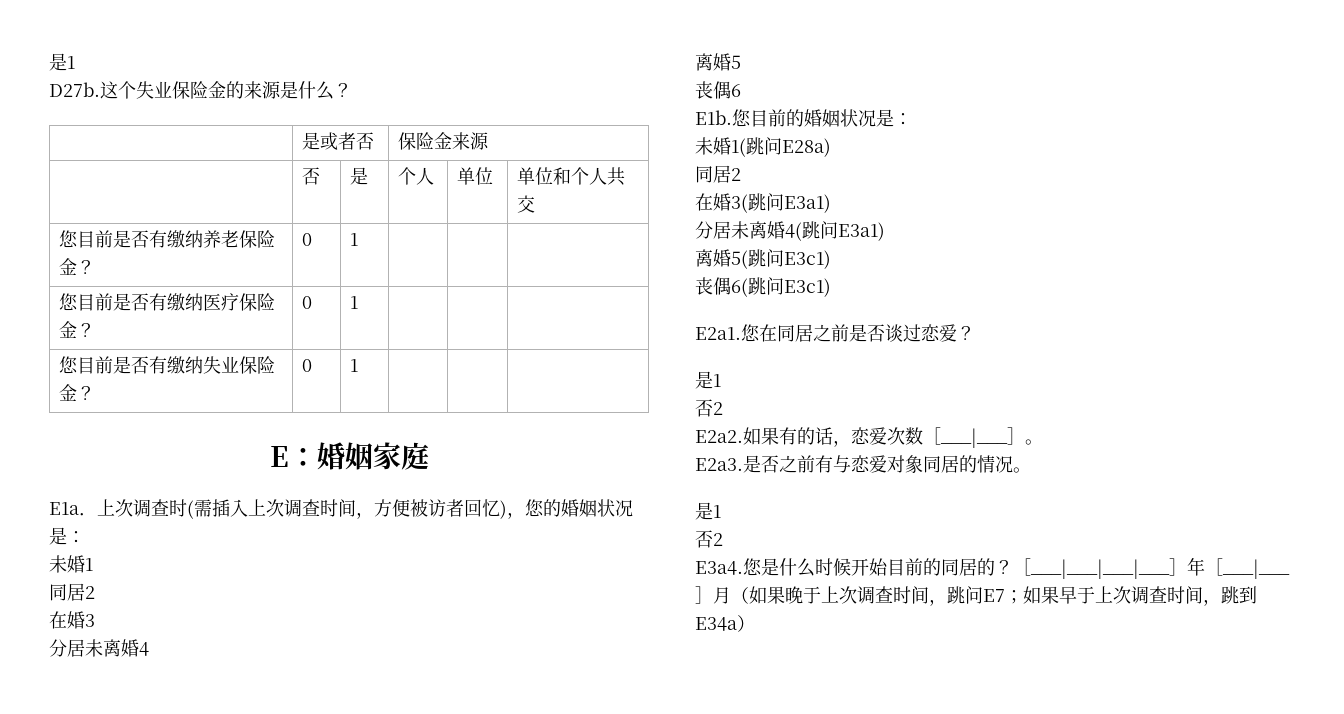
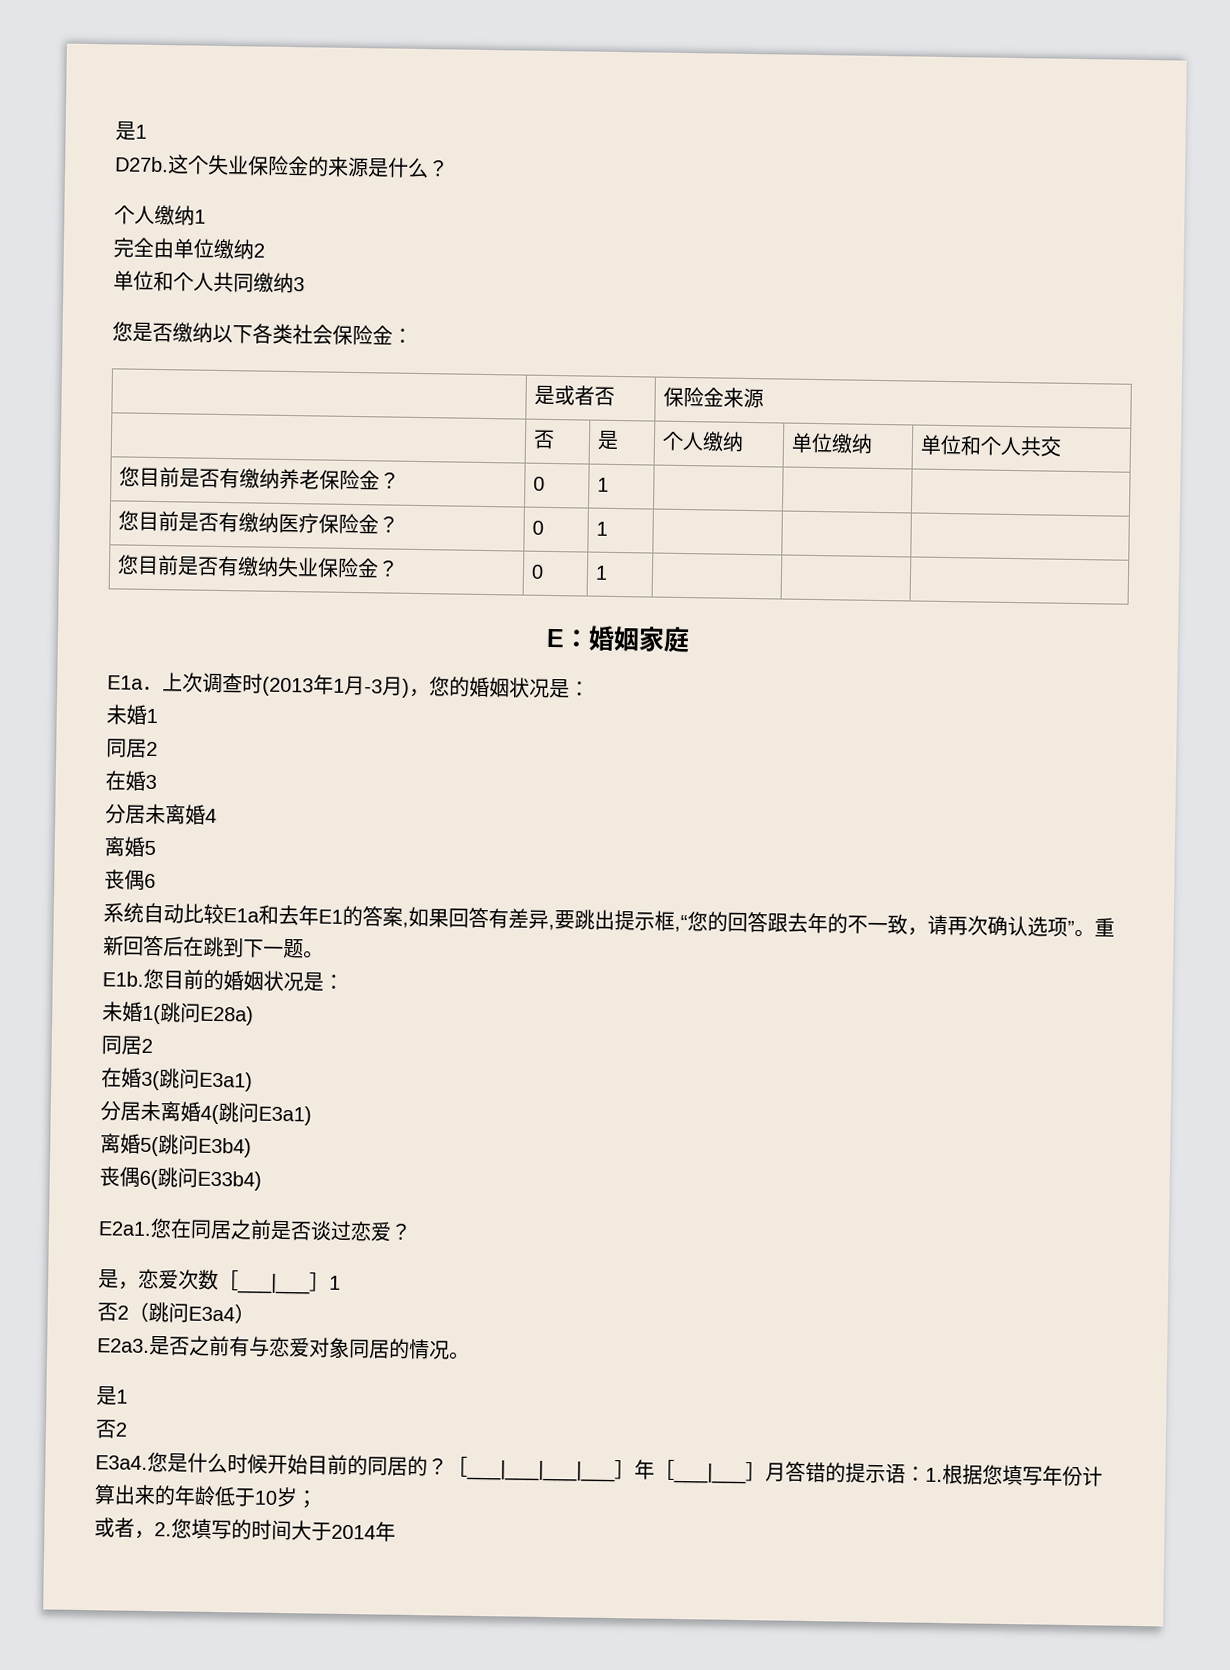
  这个失业保险金的来源是什么？
+ 个人缴纳1
+ 完全由单位缴纳2
+ 单位和个人共同缴纳3
+ 您是否缴纳以下各类社会保险金：
- | 否 | 是 | 个人 | 单位 | 单位和个人共交
+ | 否 | 是 | 个人缴纳 | 单位缴纳 | 单位和个人共交
- E1a．上次调查时(需插入上次调查时间，方便被访者回忆)，您的婚姻状况是：
+ E1a．上次调查时(2013年1月-3月)，您的婚姻状况是：
+ 系统自动比较E1a和去年E1的答案,如果回答有差异,要跳出提示框,“您的回答跟去年的不一致，请再次确认选项”。重新回答后在跳到下一题。
- 离婚5(跳问E3c1)
+ 离婚5(跳问E3b4)
- 丧偶6(跳问E3c1)
+ 丧偶6(跳问E33b4)
  您在同居之前是否谈过恋爱？
- 是1
- 否2
- E2a2.如果有的话，恋爱次数［___|___］。
+ 是，恋爱次数［___|___］1
+ 否2（跳问E3a4）
- ［___|___|___|___］年［___|___］月（如果晚于上次调查时间，跳问E7；如果早于上次调查时间，跳到E34a）
+ ［___|___|___|___］年［___|___］月答错的提示语：1.根据您填写年份计算出来的年龄低于10岁；
+ 或者，2.您填写的时间大于2014年

